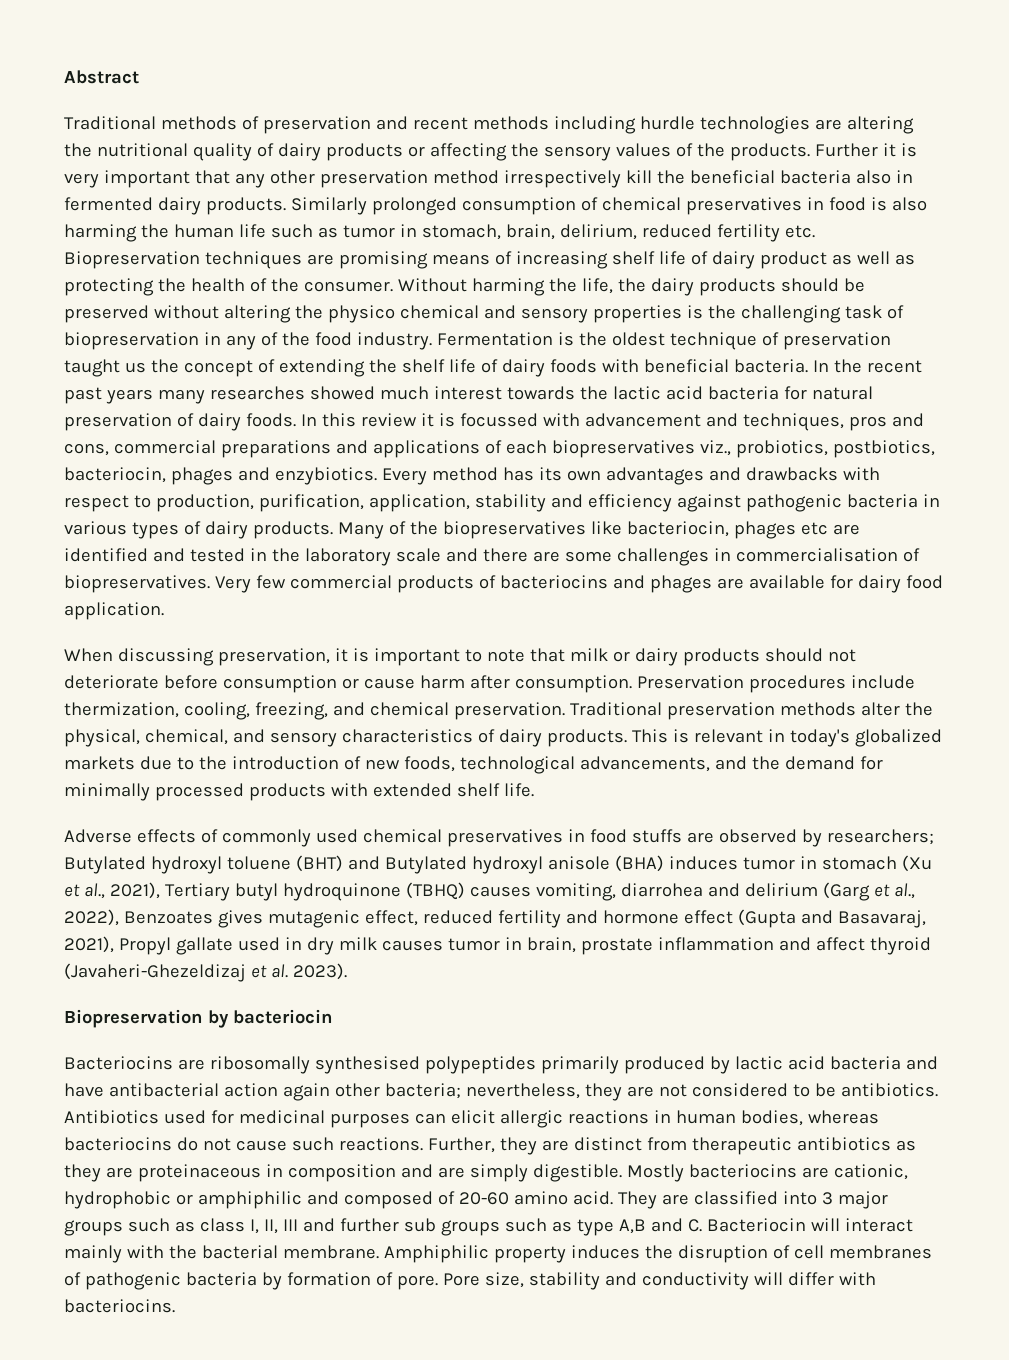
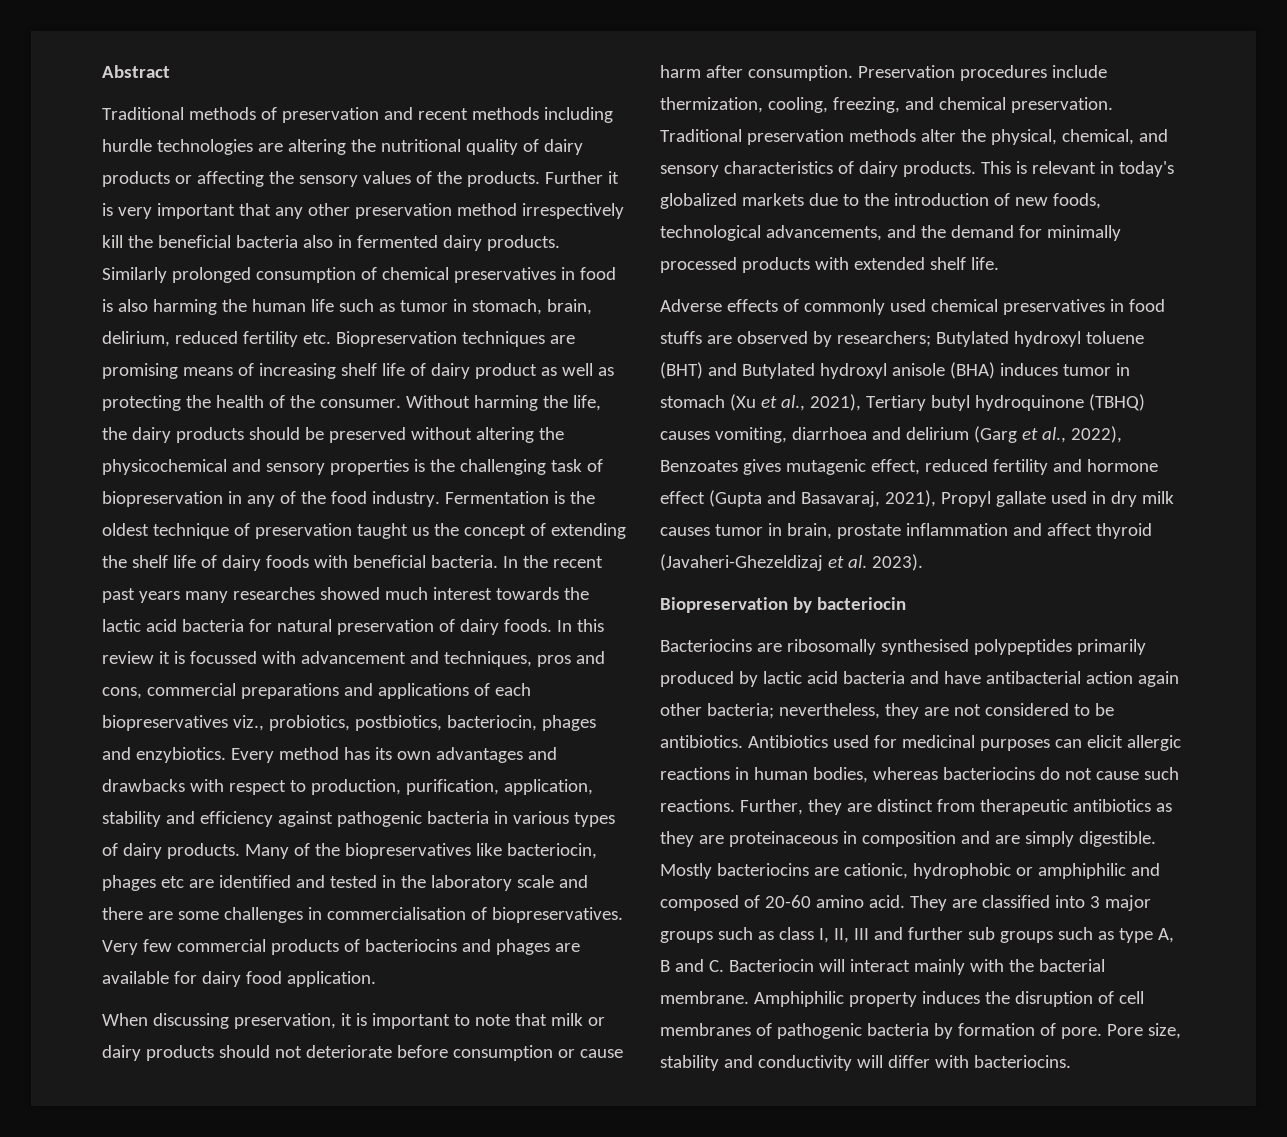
- Without harming the life, the dairy products should be preserved without altering the physico chemical and sensory properties is the challenging task of biopreservation in any of the food industry.
+ Without harming the life, the dairy products should be preserved without altering the physicochemical and sensory properties is the challenging task of biopreservation in any of the food industry.
- Butylated hydroxyl toluene (BHT) and Butylated hydroxyl anisole (BHA) induces tumor in stomach (Xu et al., 2021), Tertiary butyl hydroquinone (TBHQ) causes vomiting, diarrohea and delirium (Garg et al., 2022), Benzoates gives mutagenic effect, reduced fertility and hormone effect (Gupta and Basavaraj, 2021), Propyl gallate used in dry milk causes tumor in brain, prostate inflammation and affect thyroid (Javaheri-Ghezeldizaj et al. 2023).
+ Butylated hydroxyl toluene (BHT) and Butylated hydroxyl anisole (BHA) induces tumor in stomach (Xu et al., 2021), Tertiary butyl hydroquinone (TBHQ) causes vomiting, diarrhoea and delirium (Garg et al., 2022), Benzoates gives mutagenic effect, reduced fertility and hormone effect (Gupta and Basavaraj, 2021), Propyl gallate used in dry milk causes tumor in brain, prostate inflammation and affect thyroid (Javaheri-Ghezeldizaj et al. 2023).
- They are classified into 3 major groups such as class I, II, III and further sub groups such as type A,B and C. Bacteriocin will interact mainly with the bacterial membrane.
+ They are classified into 3 major groups such as class I, II, III and further sub groups such as type A, B and C. Bacteriocin will interact mainly with the bacterial membrane.

